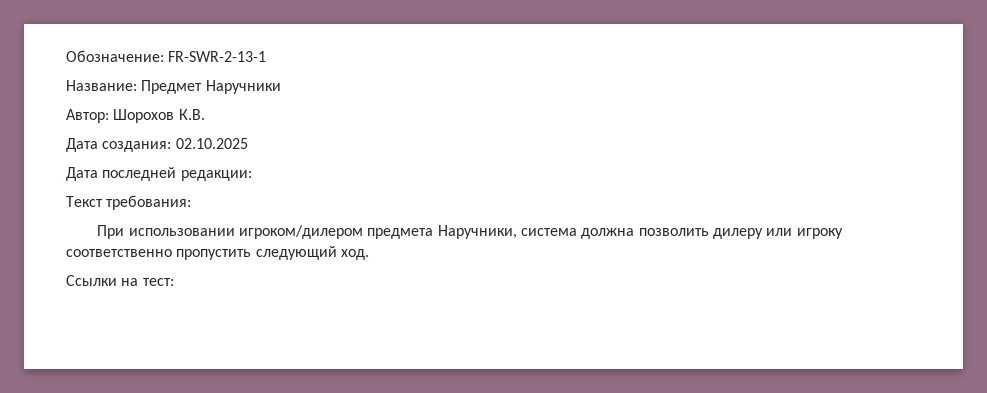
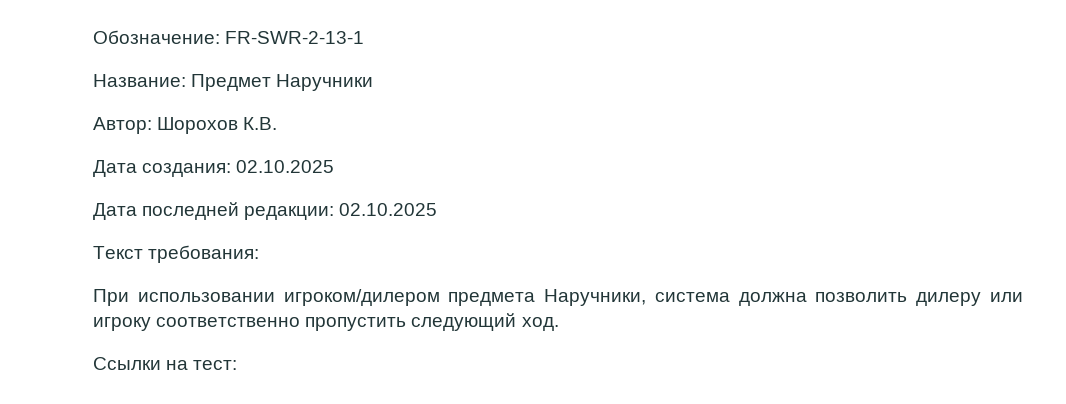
- Дата последней редакции:
+ Дата последней редакции: 02.10.2025

